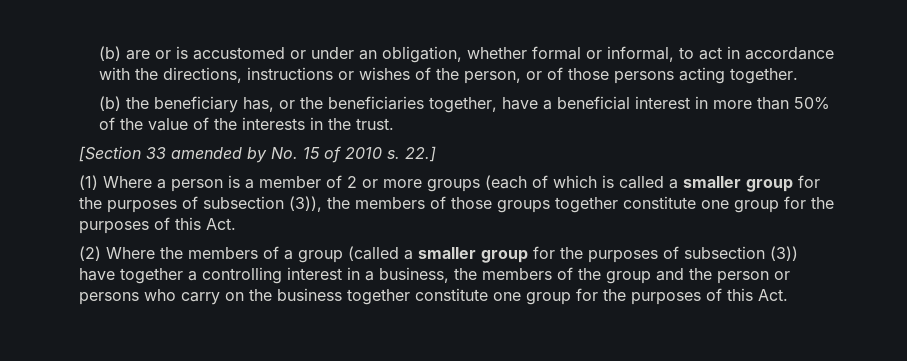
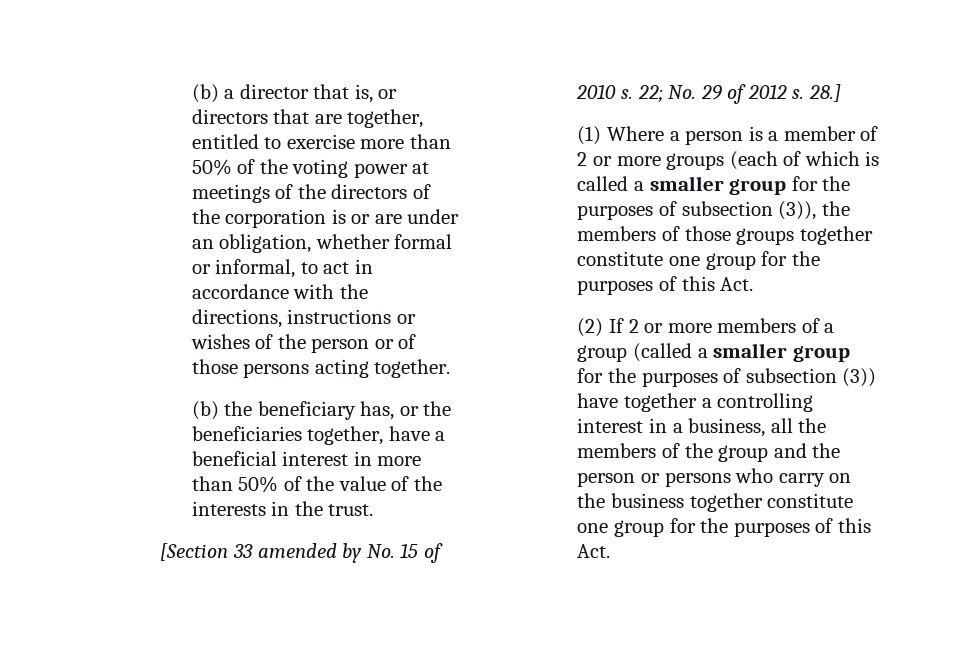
- (b) are or is accustomed or under an obligation, whether formal or informal, to act in accordance with the directions, instructions or wishes of the person, or of those persons acting together.
+ (b) a director that is, or directors that are together, entitled to exercise more than 50% of the voting power at meetings of the directors of the corporation is or are under an obligation, whether formal or informal, to act in accordance with the directions, instructions or wishes of the person or of those persons acting together.
- 22.]
+ 22; No. 29 of 2012 s. 28.]
- (2) Where the members of a group (called a smaller group for the purposes of subsection (3)) have together a controlling interest in a business, the members of the group and the person or persons who carry on the business together constitute one group for the purposes of this Act.
+ (2) If 2 or more members of a group (called a smaller group for the purposes of subsection (3)) have together a controlling interest in a business, all the members of the group and the person or persons who carry on the business together constitute one group for the purposes of this Act.

